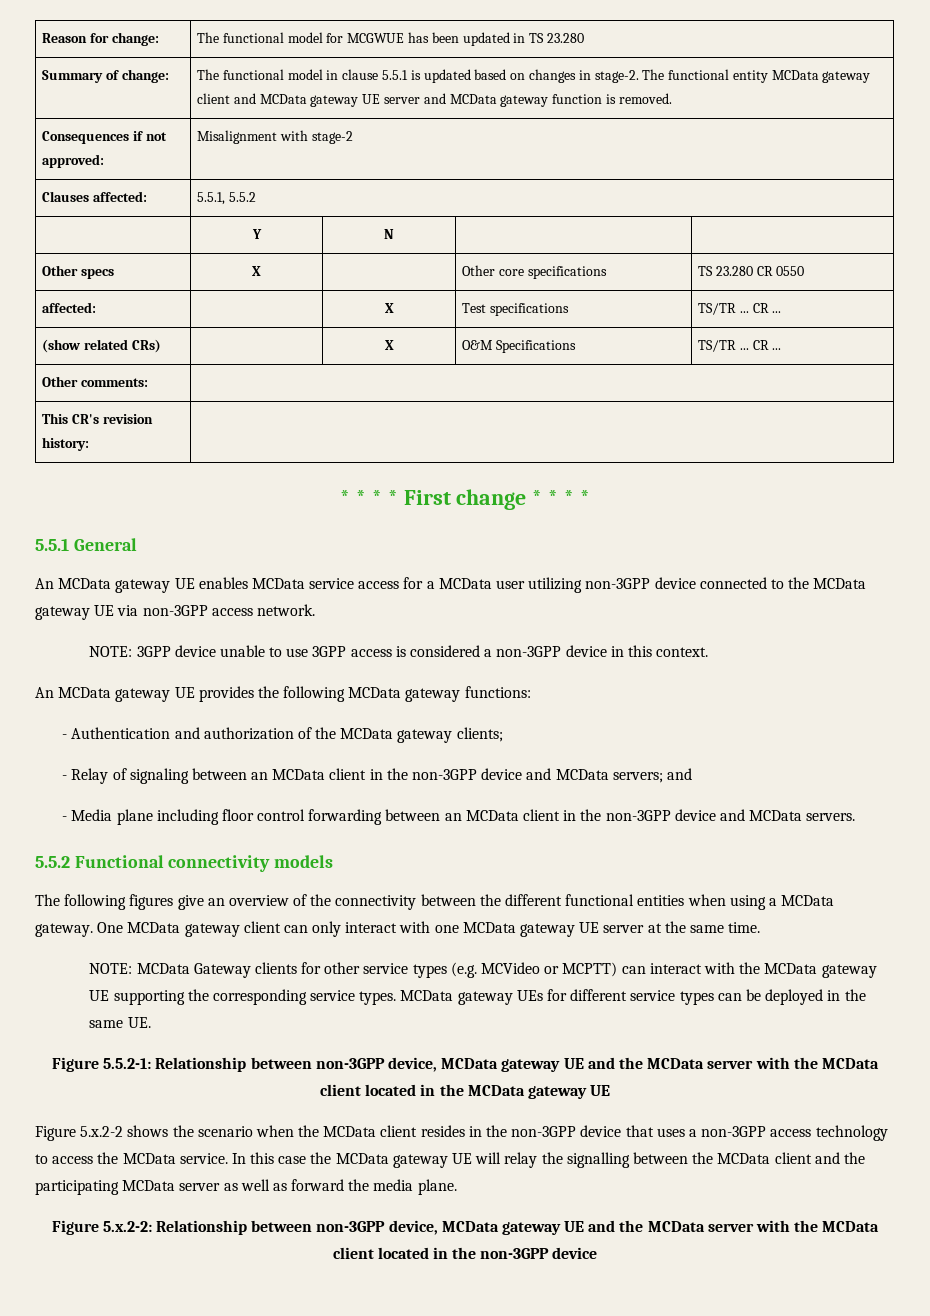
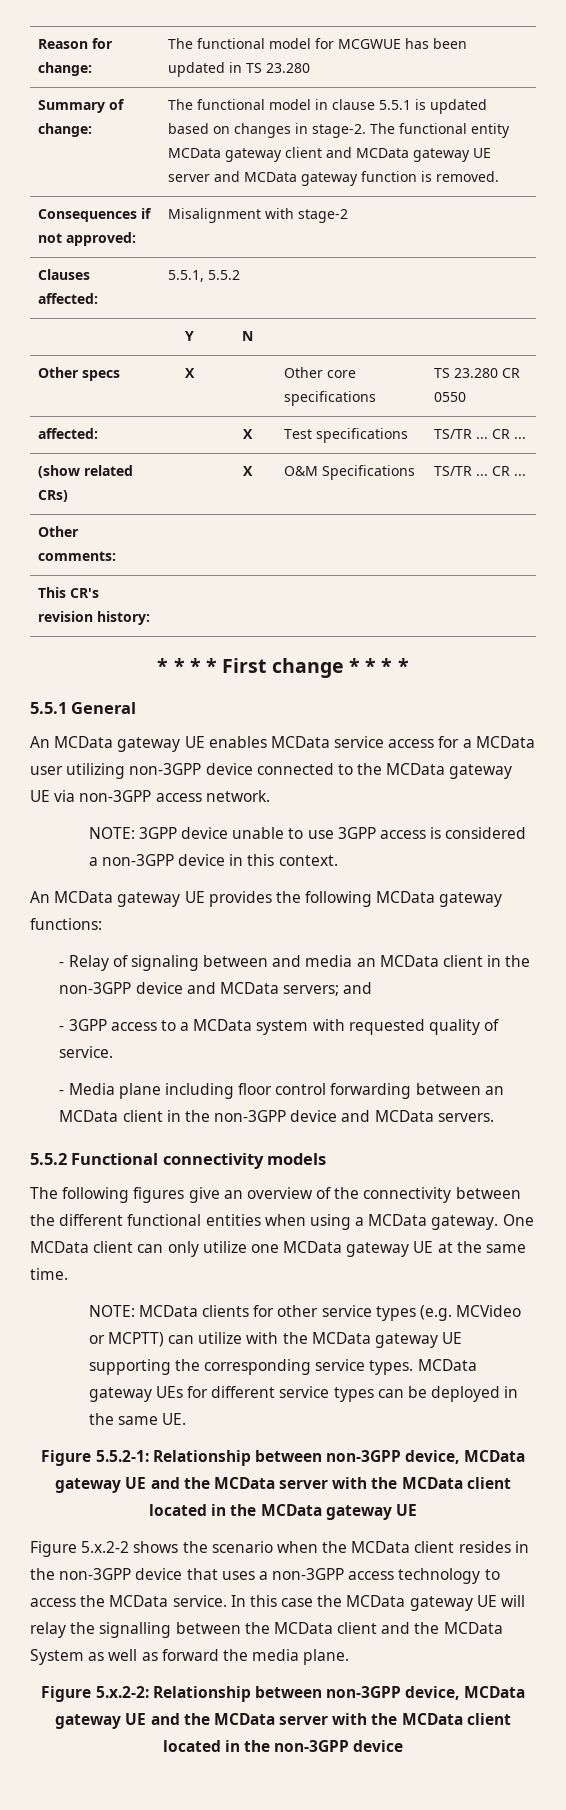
- - Authentication and authorization of the MCData gateway clients;
- - Relay of signaling between an MCData client in the non-3GPP device and MCData servers; and
+ - Relay of signaling between and media an MCData client in the non-3GPP device and MCData servers; and
+ - 3GPP access to a MCData system with requested quality of service.
- One MCData gateway client can only interact with one MCData gateway UE server at the same time.
+ One MCData client can only utilize one MCData gateway UE at the same time.
- NOTE: MCData Gateway clients for other service types (e.g. MCVideo or MCPTT) can interact with the MCData gateway UE supporting the corresponding service types.
+ NOTE: MCData clients for other service types (e.g. MCVideo or MCPTT) can utilize with the MCData gateway UE supporting the corresponding service types.
- In this case the MCData gateway UE will relay the signalling between the MCData client and the participating MCData server as well as forward the media plane.
+ In this case the MCData gateway UE will relay the signalling between the MCData client and the MCData System as well as forward the media plane.

